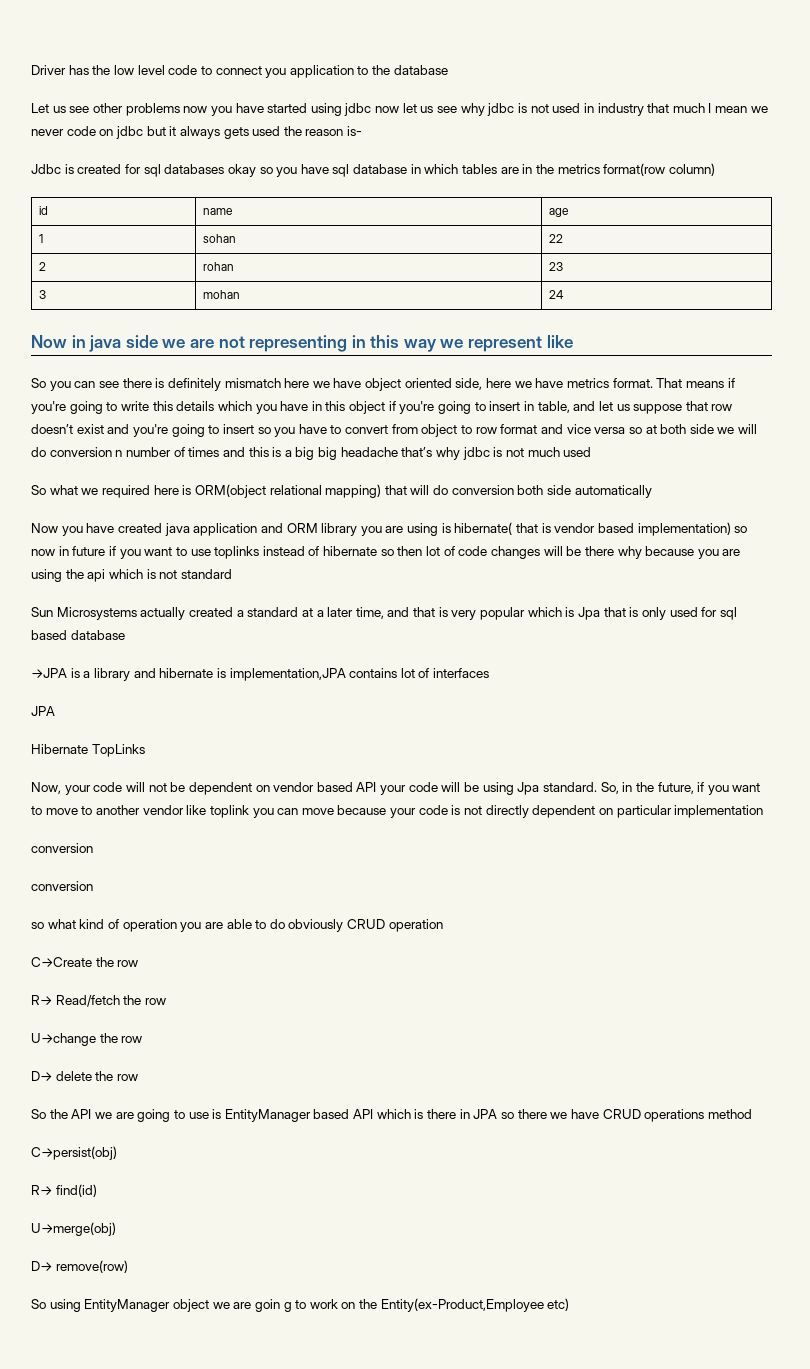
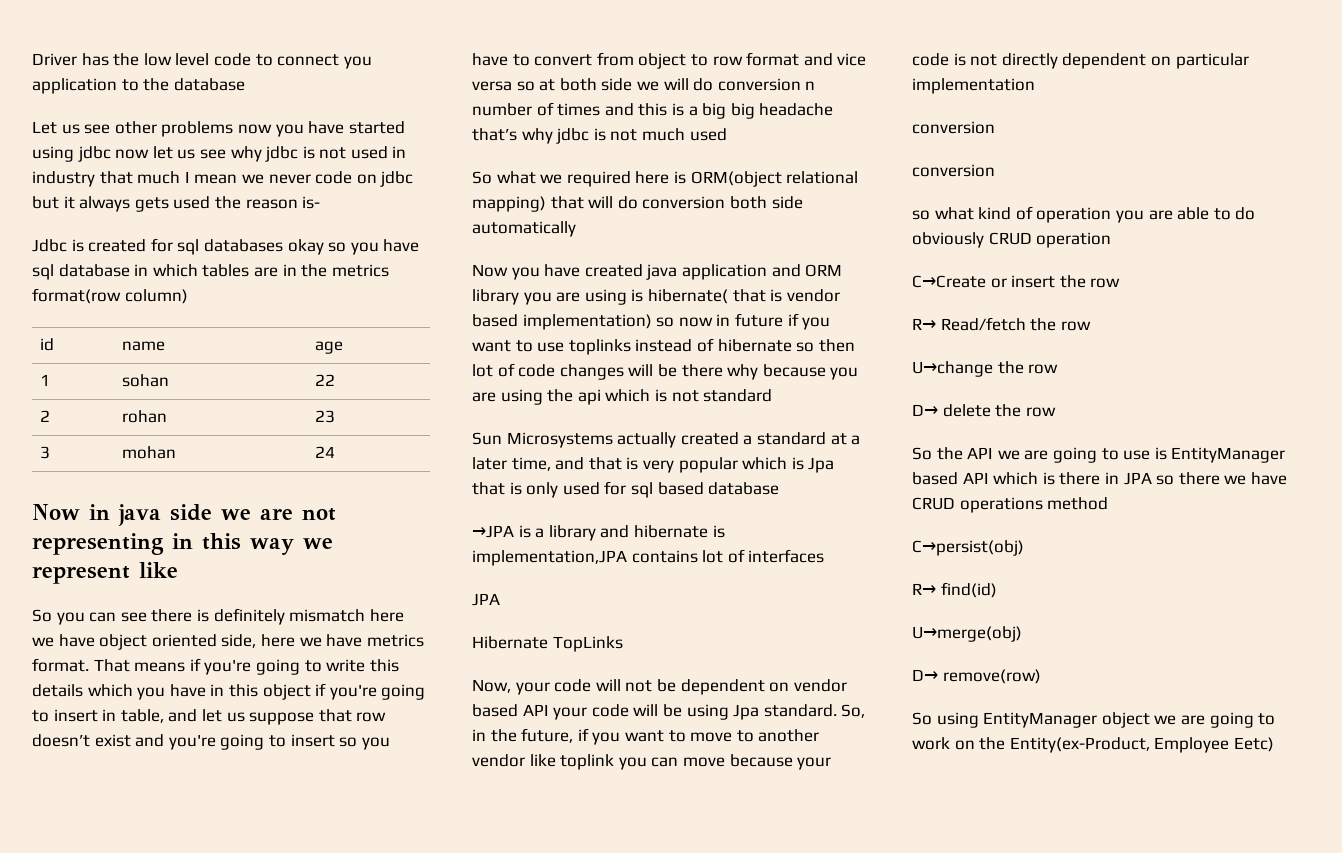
- C→Create the row
+ C→Create or insert the row
- So using EntityManager object we are goin g to work on the Entity(ex-Product,Employee etc)
+ So using EntityManager object we are going to work on the Entity(ex-Product, Employee Eetc)

